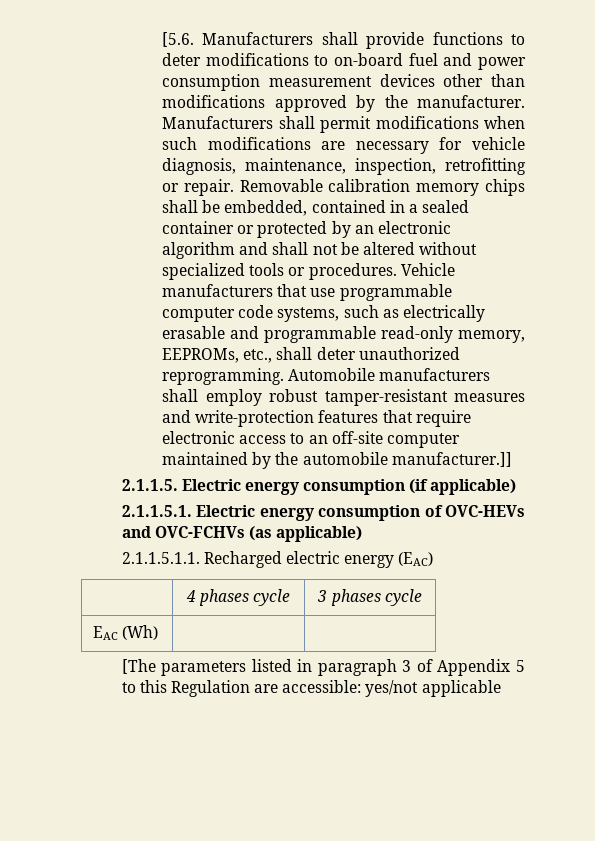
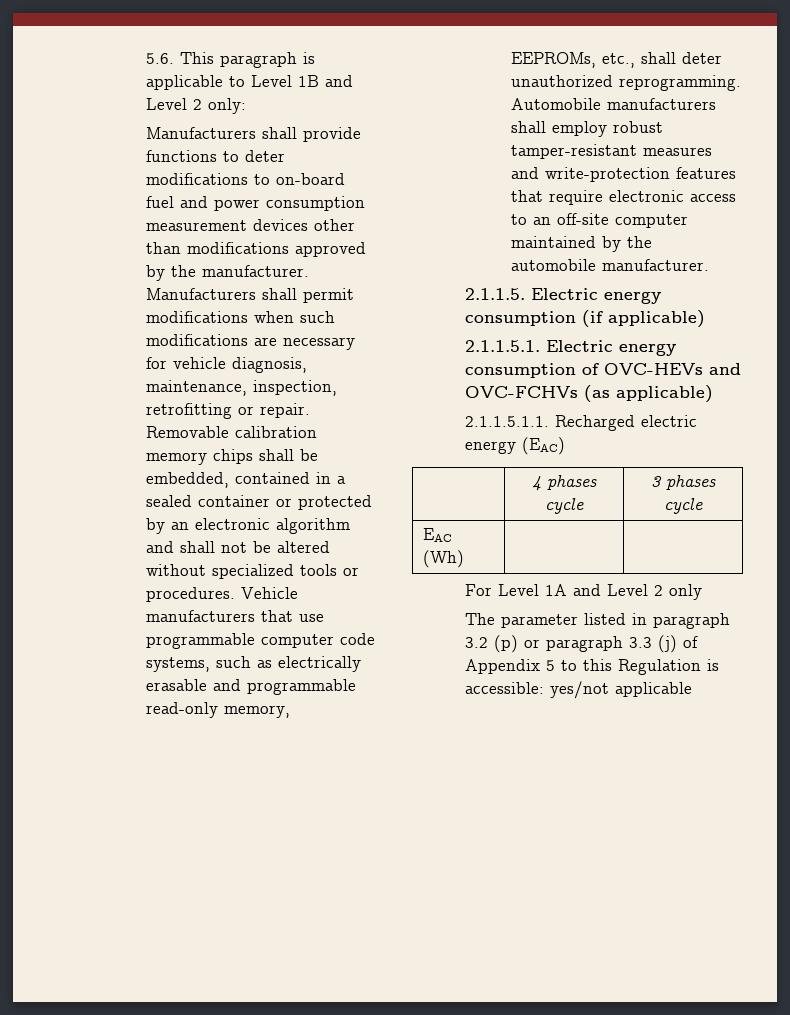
- [5.6. Manufacturers shall provide functions to deter modifications to on-board fuel and power consumption measurement devices other than modifications approved by the manufacturer.
+ 5.6. This paragraph is applicable to Level 1B and Level 2 only:
+ Manufacturers shall provide functions to deter modifications to on-board fuel and power consumption measurement devices other than modifications approved by the manufacturer.
- Automobile manufacturers shall employ robust tamper-resistant measures and write-protection features that require electronic access to an off-site computer maintained by the automobile manufacturer.]]
+ Automobile manufacturers shall employ robust tamper-resistant measures and write-protection features that require electronic access to an off-site computer maintained by the automobile manufacturer.
- [The parameters listed in paragraph 3 of Appendix 5 to this Regulation are accessible: yes/not applicable
+ For Level 1A and Level 2 only
+ The parameter listed in paragraph 3.2 (p) or paragraph 3.3 (j) of Appendix 5 to this Regulation is accessible: yes/not applicable

